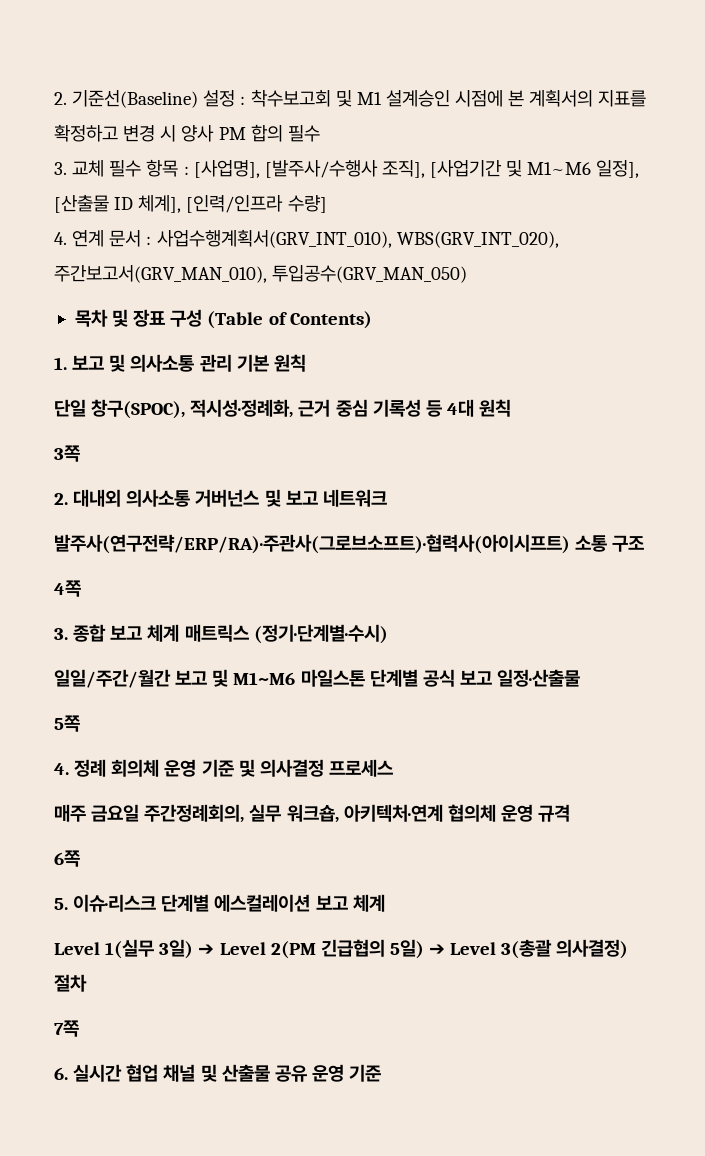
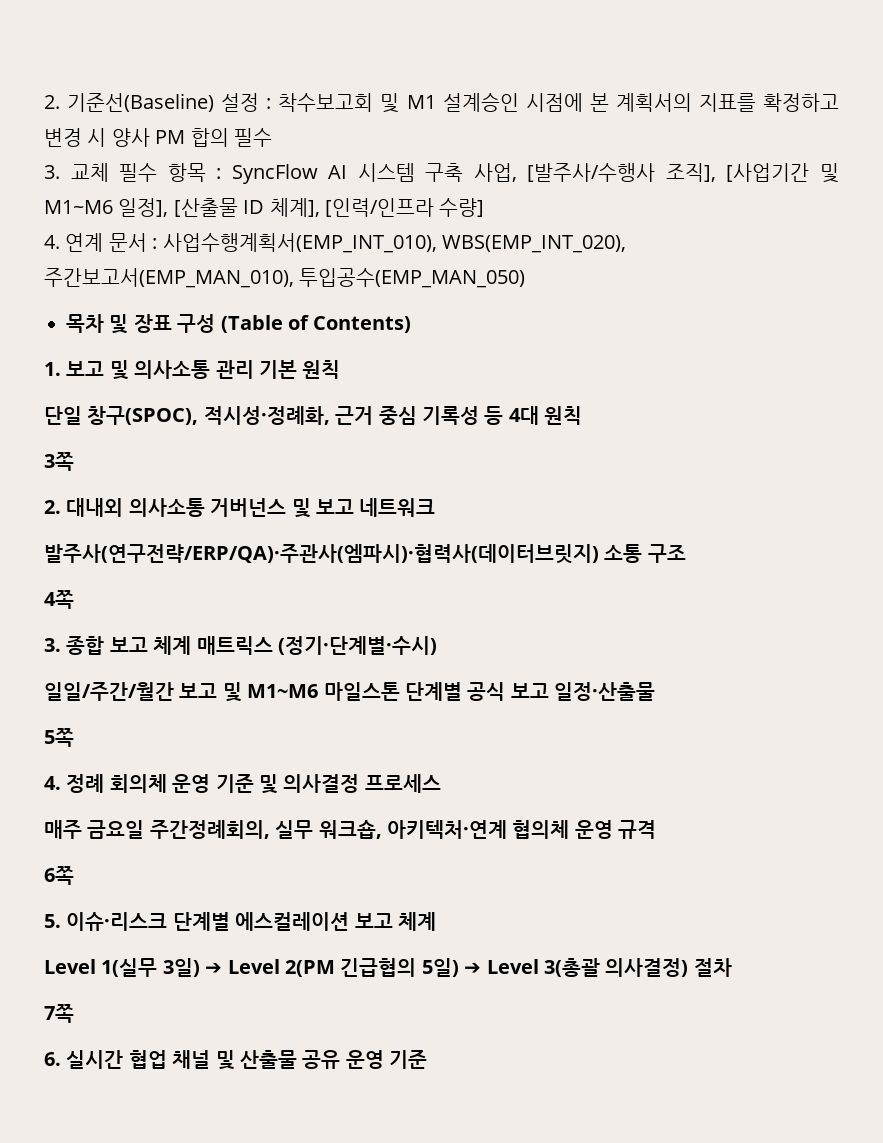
- 3. 교체 필수 항목 : [사업명], [발주사/수행사 조직], [사업기간 및 M1~M6 일정], [산출물 ID 체계], [인력/인프라 수량]
+ 3. 교체 필수 항목 : SyncFlow AI 시스템 구축 사업, [발주사/수행사 조직], [사업기간 및 M1~M6 일정], [산출물 ID 체계], [인력/인프라 수량]
- 4. 연계 문서 : 사업수행계획서(GRV_INT_010), WBS(GRV_INT_020), 주간보고서(GRV_MAN_010), 투입공수(GRV_MAN_050)
+ 4. 연계 문서 : 사업수행계획서(EMP_INT_010), WBS(EMP_INT_020), 주간보고서(EMP_MAN_010), 투입공수(EMP_MAN_050)
- 발주사(연구전략/ERP/RA)·주관사(그로브소프트)·협력사(아이시프트) 소통 구조
+ 발주사(연구전략/ERP/QA)·주관사(엠파시)·협력사(데이터브릿지) 소통 구조

